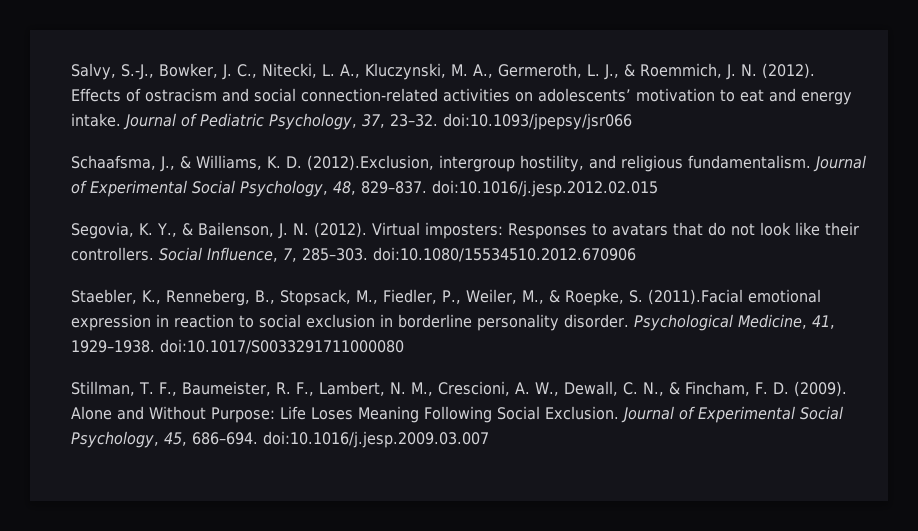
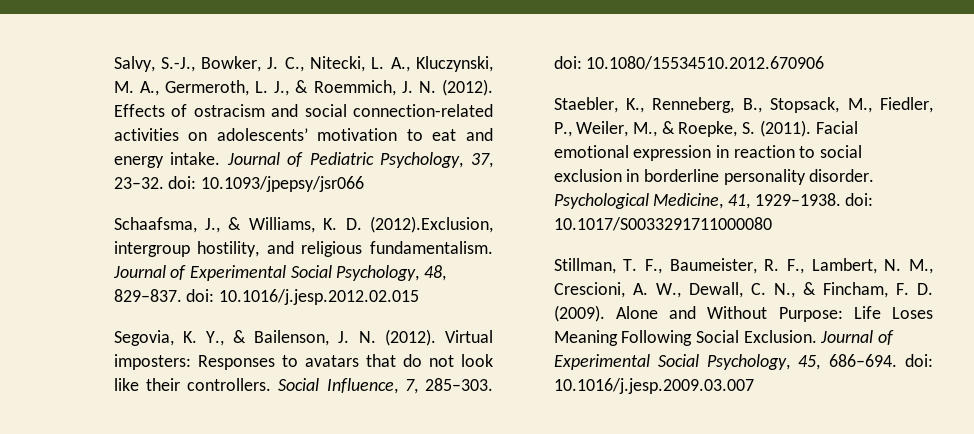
- Journal of Pediatric Psychology, 37, 23–32. doi:10.1093/jpepsy/jsr066
+ Journal of Pediatric Psychology, 37, 23–32. doi: 10.1093/jpepsy/jsr066
- Journal of Experimental Social Psychology, 48, 829–837. doi:10.1016/j.jesp.2012.02.015
+ Journal of Experimental Social Psychology, 48, 829–837. doi: 10.1016/j.jesp.2012.02.015
- Social Influence, 7, 285–303. doi:10.1080/15534510.2012.670906
+ Social Influence, 7, 285–303. doi: 10.1080/15534510.2012.670906
- Staebler, K., Renneberg, B., Stopsack, M., Fiedler, P., Weiler, M., & Roepke, S. (2011).Facial emotional expression in reaction to social exclusion in borderline personality disorder.
+ Staebler, K., Renneberg, B., Stopsack, M., Fiedler, P., Weiler, M., & Roepke, S. (2011). Facial emotional expression in reaction to social exclusion in borderline personality disorder.
- Psychological Medicine, 41, 1929–1938. doi:10.1017/S0033291711000080
+ Psychological Medicine, 41, 1929–1938. doi: 10.1017/S0033291711000080
- Journal of Experimental Social Psychology, 45, 686–694. doi:10.1016/j.jesp.2009.03.007
+ Journal of Experimental Social Psychology, 45, 686–694. doi: 10.1016/j.jesp.2009.03.007

